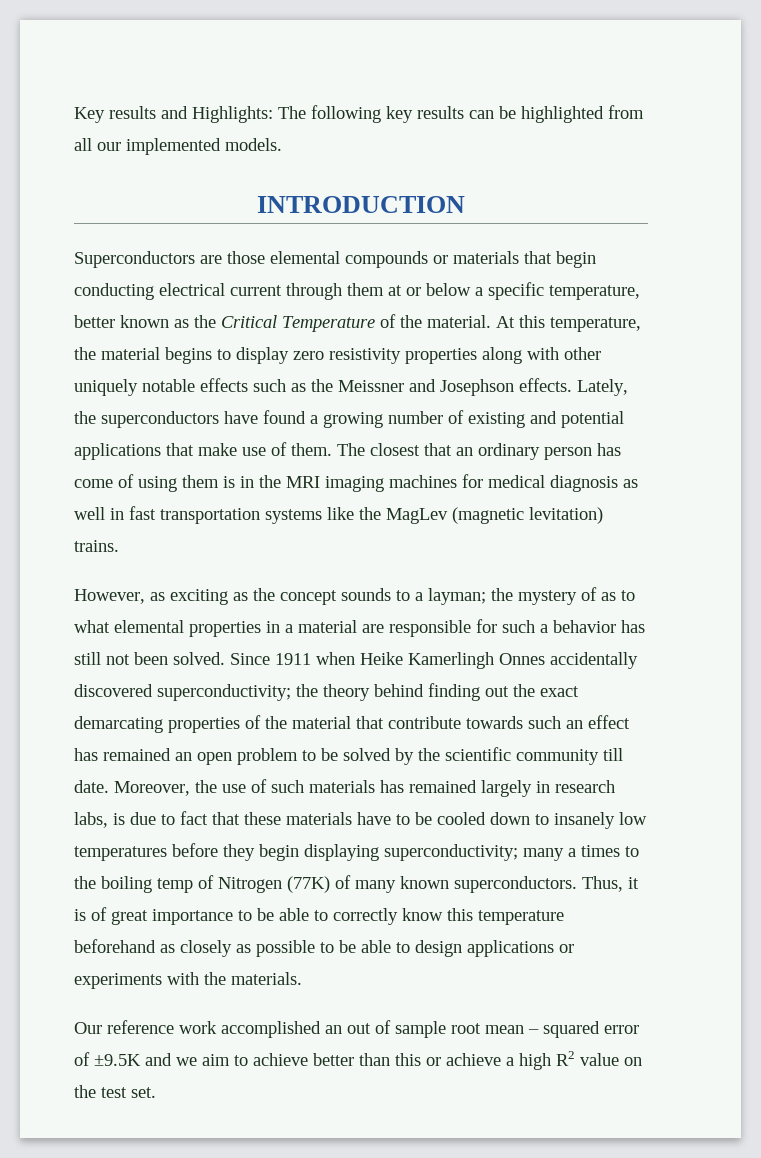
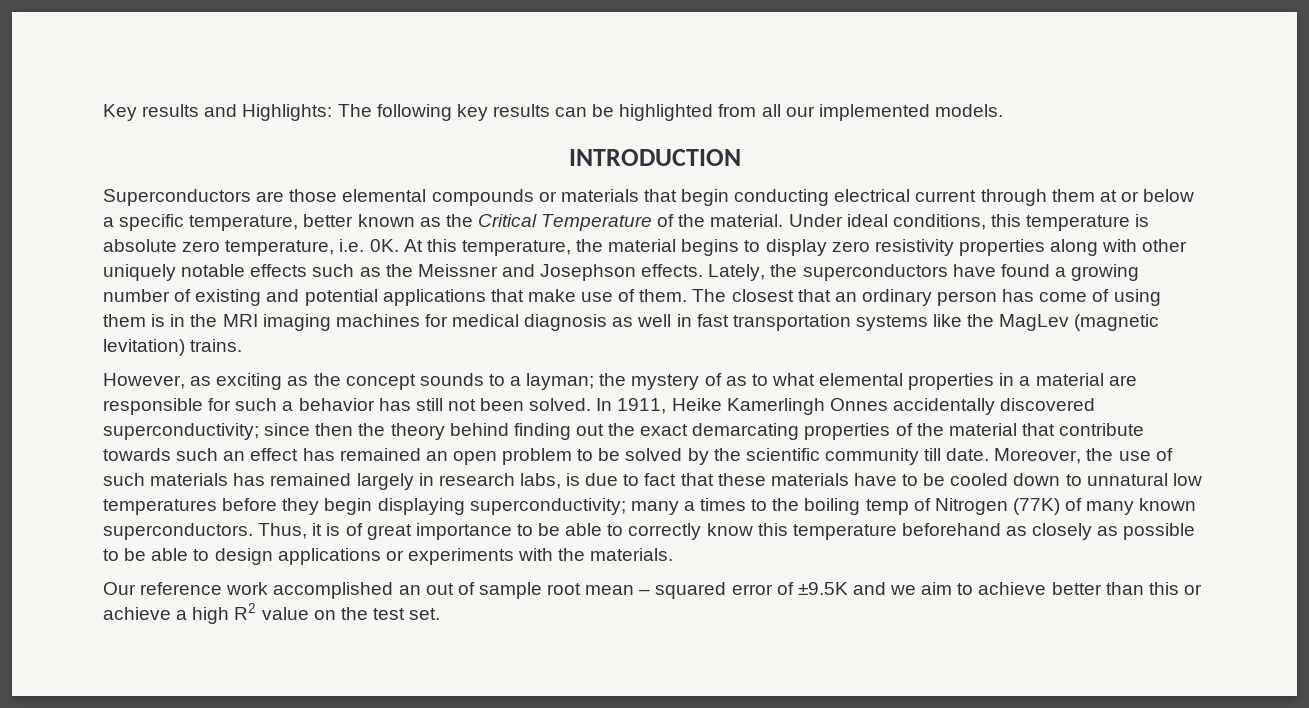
+ Under ideal conditions, this temperature is absolute zero temperature, i.e. 0K.
- Since 1911 when Heike Kamerlingh Onnes accidentally discovered superconductivity; the theory behind finding out the exact demarcating properties of the material that contribute towards such an effect has remained an open problem to be solved by the scientific community till date.
+ In 1911, Heike Kamerlingh Onnes accidentally discovered superconductivity; since then the theory behind finding out the exact demarcating properties of the material that contribute towards such an effect has remained an open problem to be solved by the scientific community till date.
- Moreover, the use of such materials has remained largely in research labs, is due to fact that these materials have to be cooled down to insanely low temperatures before they begin displaying superconductivity; many a times to the boiling temp of Nitrogen (77K) of many known superconductors.
+ Moreover, the use of such materials has remained largely in research labs, is due to fact that these materials have to be cooled down to unnatural low temperatures before they begin displaying superconductivity; many a times to the boiling temp of Nitrogen (77K) of many known superconductors.

